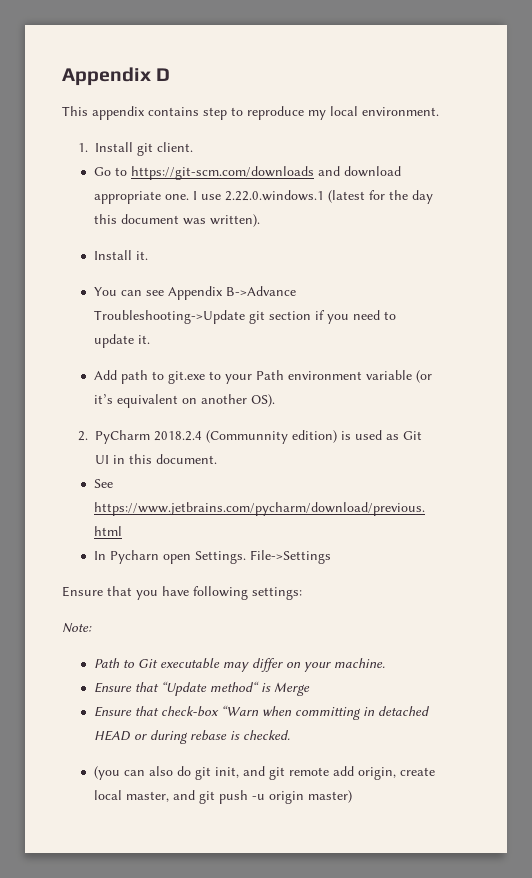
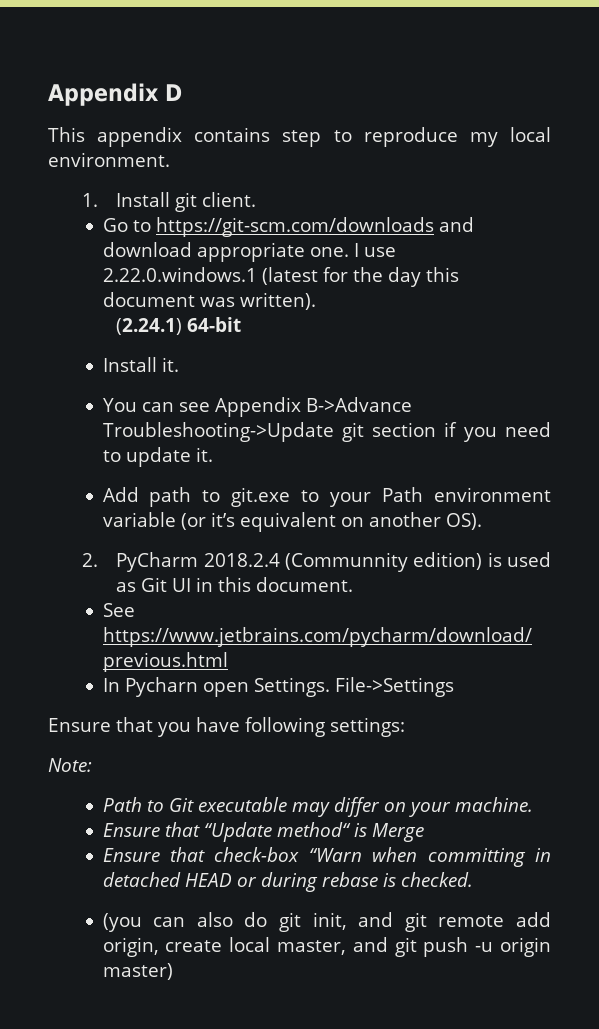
+ (2.24.1) 64-bit

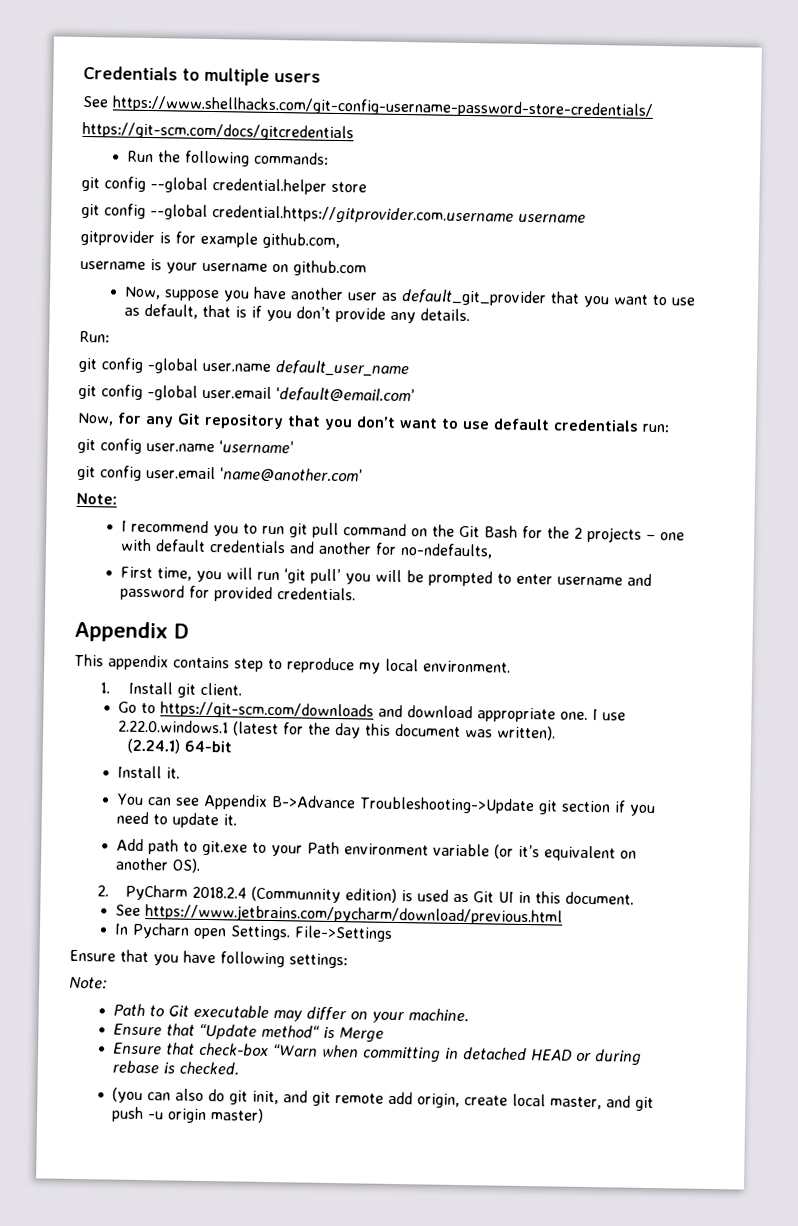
+ Credentials to multiple users
+ See https://www.shellhacks.com/git-config-username-password-store-credentials/
+ https://git-scm.com/docs/gitcredentials
+ Run the following commands:
+ git config --global credential.helper store
+ git config --global credential.https://gitprovider.com.username username
+ gitprovider is for example github.com,
+ username is your username on github.com
+ Now, suppose you have another user as default_git_provider that you want to use as default, that is if you don’t provide any details.
+ Run:
+ git config -global user.name default_user_name
+ git config -global user.email ‘default@email.com’
+ Now, for any Git repository that you don’t want to use default credentials run:
+ git config user.name ‘username’
+ git config user.email ‘name@another.com’
+ Note:
+ I recommend you to run git pull command on the Git Bash for the 2 projects – one with default credentials and another for no-ndefaults,
+ First time, you will run ‘git pull’ you will be prompted to enter username and password for provided credentials.

